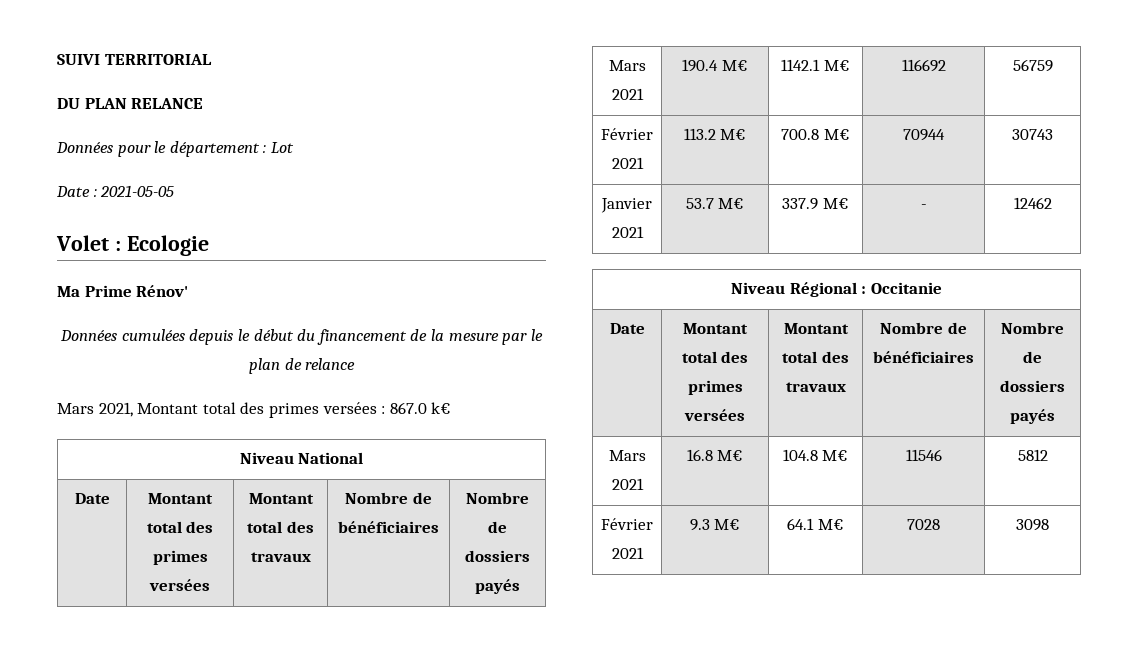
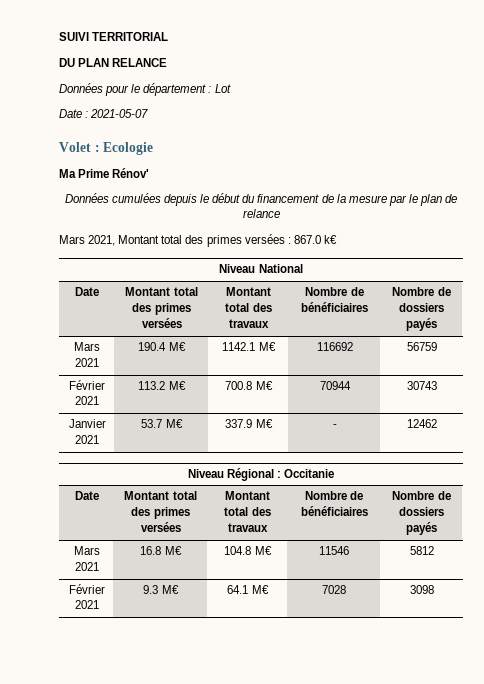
- Date : 2021-05-05
+ Date : 2021-05-07

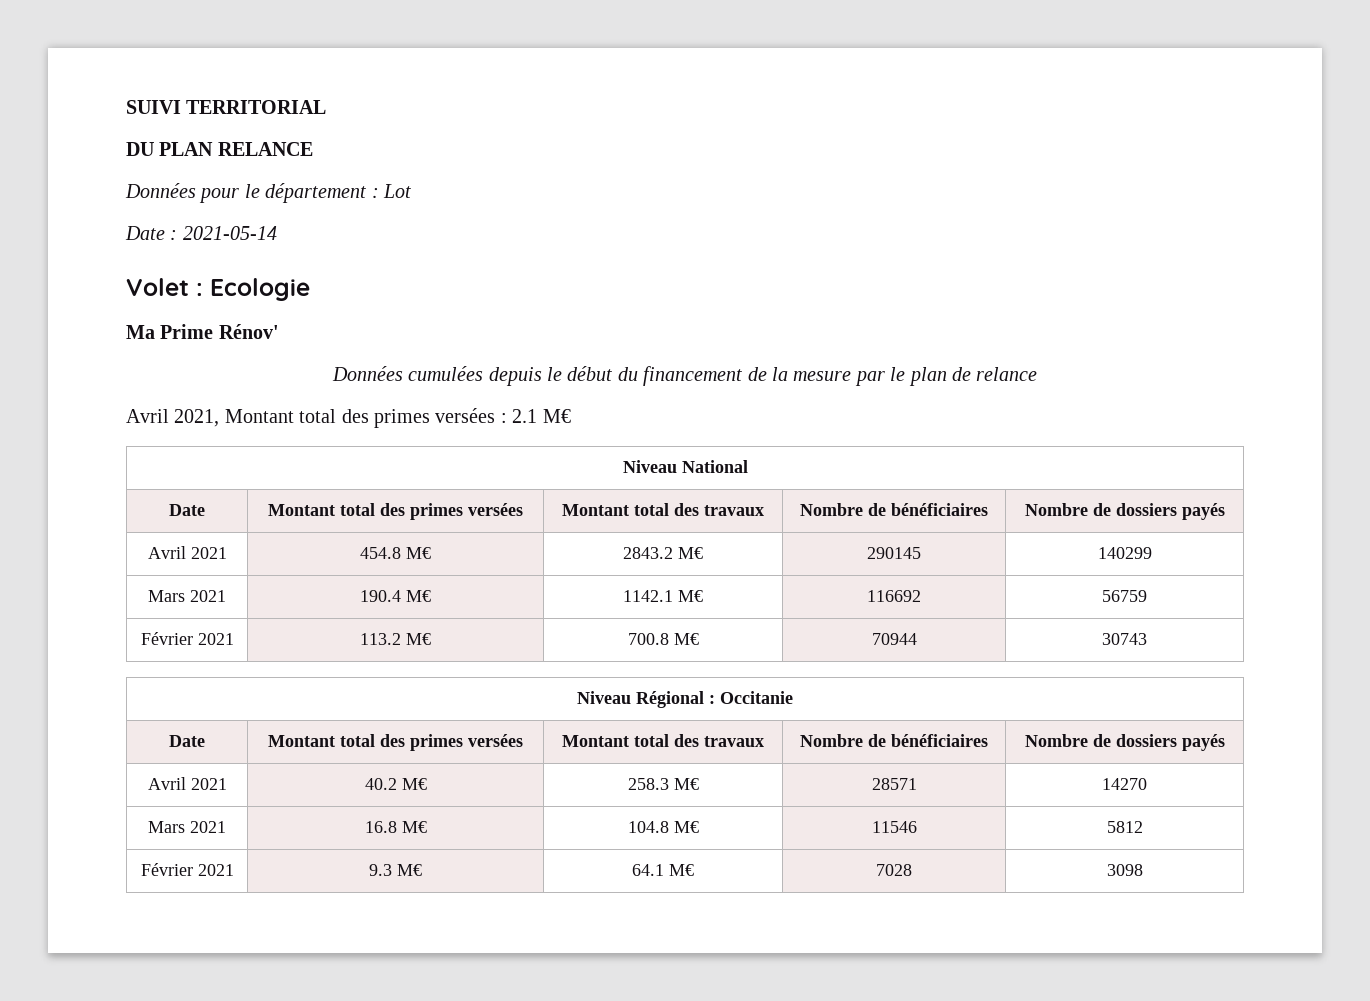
- Date : 2021-05-07
+ Date : 2021-05-14
- Mars 2021, Montant total des primes versées : 867.0 k€
+ Avril 2021, Montant total des primes versées : 2.1 M€
+ Avril 2021 | 454.8 M€ | 2843.2 M€ | 290145 | 140299
- Janvier 2021 | 53.7 M€ | 337.9 M€ | - | 12462
+ Avril 2021 | 40.2 M€ | 258.3 M€ | 28571 | 14270

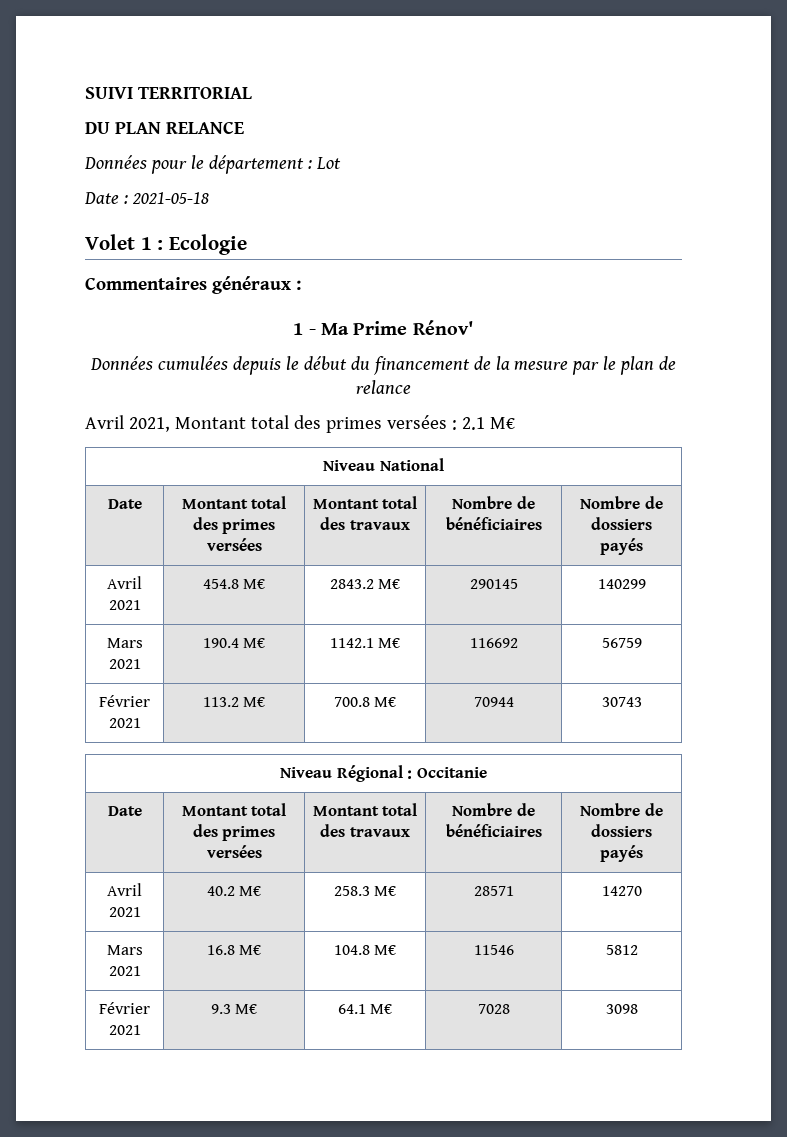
- Date : 2021-05-14
+ Date : 2021-05-18
- Volet : Ecologie
+ Volet 1 : Ecologie
- Ma Prime Rénov'
+ Commentaires généraux :
+ 1 - Ma Prime Rénov'

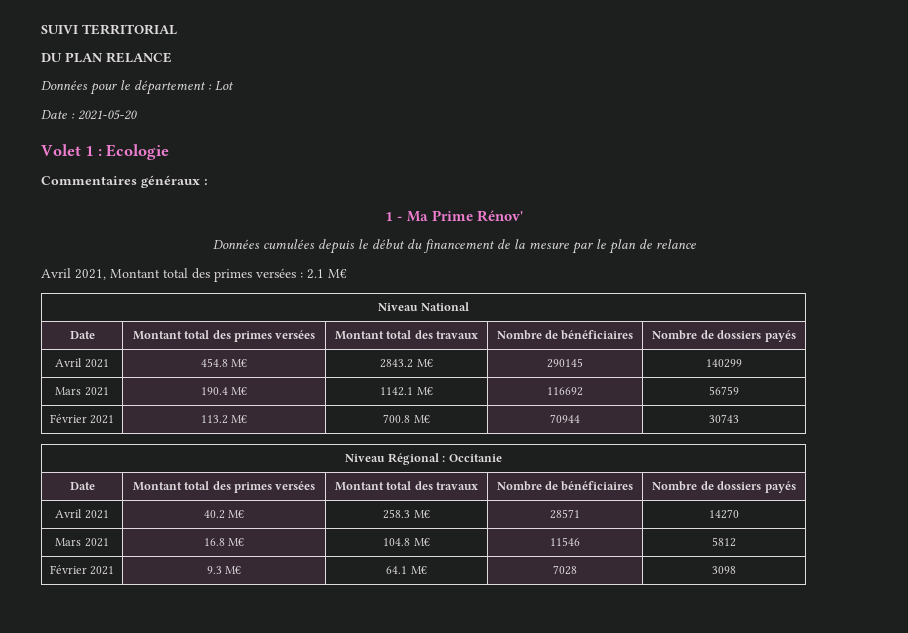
- Date : 2021-05-18
+ Date : 2021-05-20

